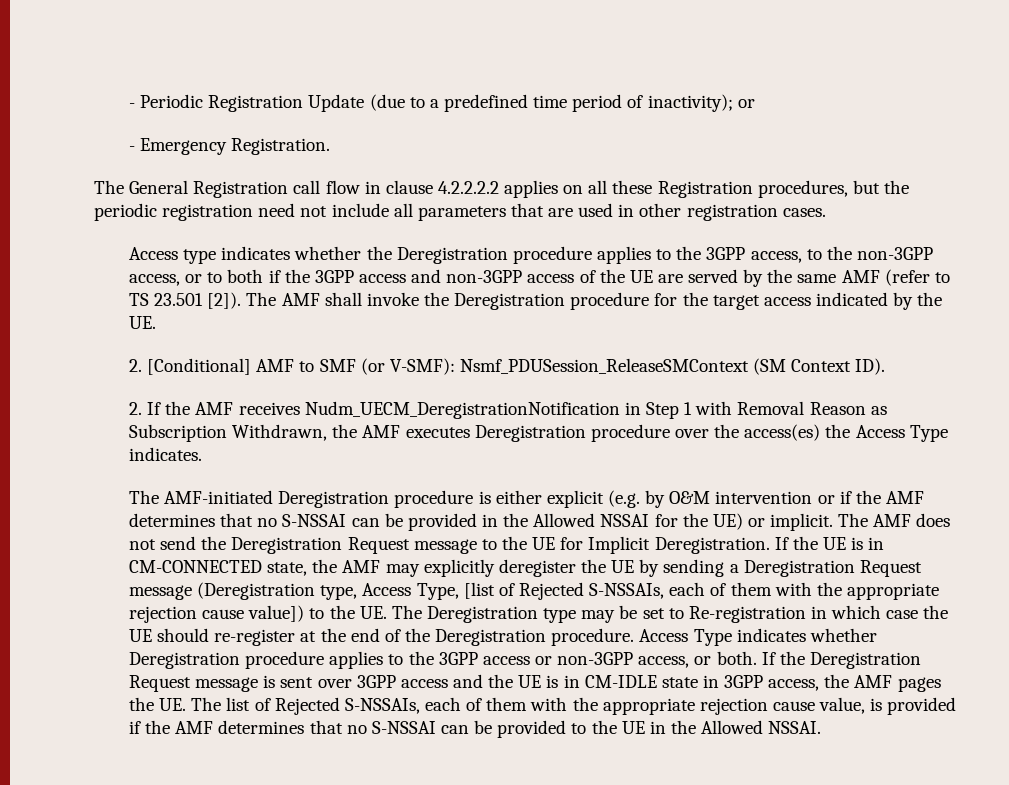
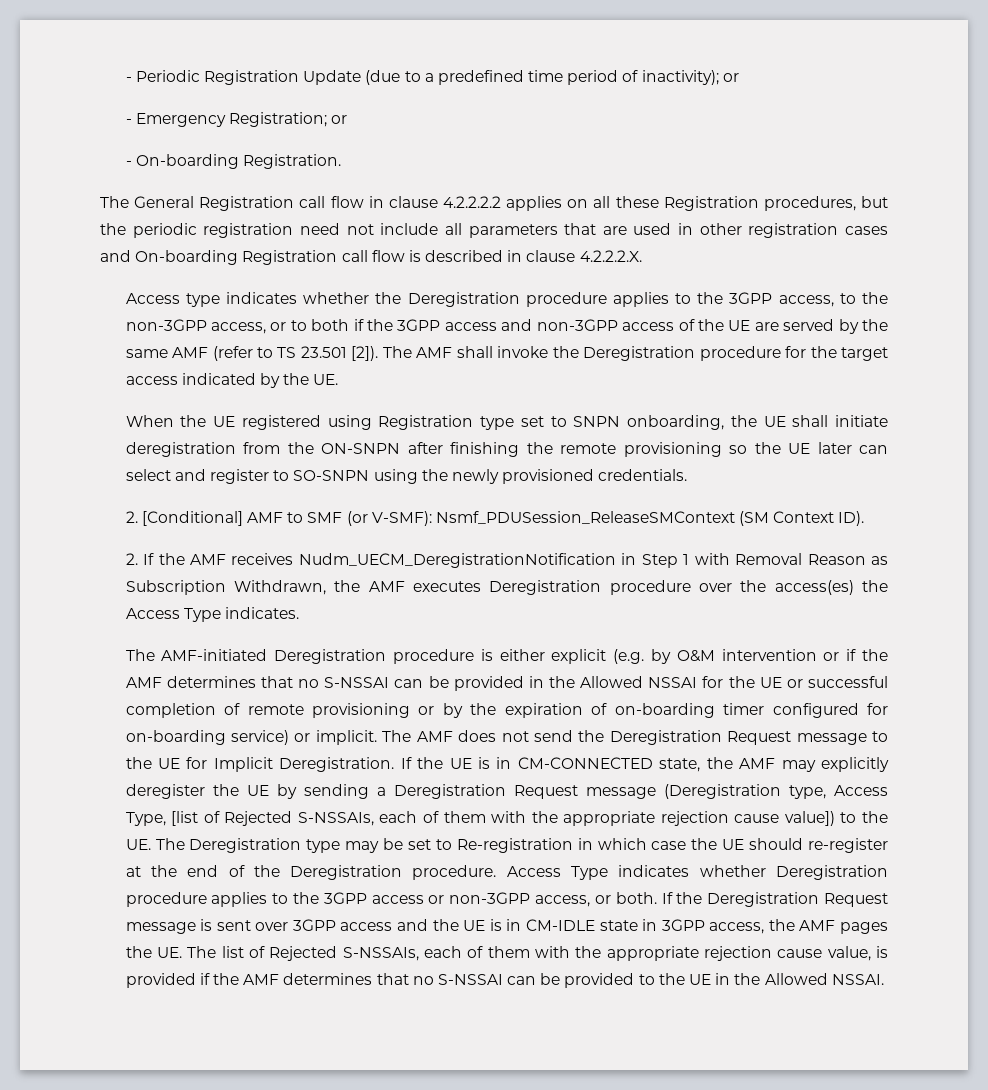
- - Emergency Registration.
+ - Emergency Registration; or
+ - On-boarding Registration.
- The General Registration call flow in clause 4.2.2.2.2 applies on all these Registration procedures, but the periodic registration need not include all parameters that are used in other registration cases.
+ The General Registration call flow in clause 4.2.2.2.2 applies on all these Registration procedures, but the periodic registration need not include all parameters that are used in other registration cases and On-boarding Registration call flow is described in clause 4.2.2.2.X.
+ When the UE registered using Registration type set to SNPN onboarding, the UE shall initiate deregistration from the ON-SNPN after finishing the remote provisioning so the UE later can select and register to SO-SNPN using the newly provisioned credentials.
- The AMF-initiated Deregistration procedure is either explicit (e.g. by O&M intervention or if the AMF determines that no S-NSSAI can be provided in the Allowed NSSAI for the UE) or implicit.
+ The AMF-initiated Deregistration procedure is either explicit (e.g. by O&M intervention or if the AMF determines that no S-NSSAI can be provided in the Allowed NSSAI for the UE or successful completion of remote provisioning or by the expiration of on-boarding timer configured for on-boarding service) or implicit.

